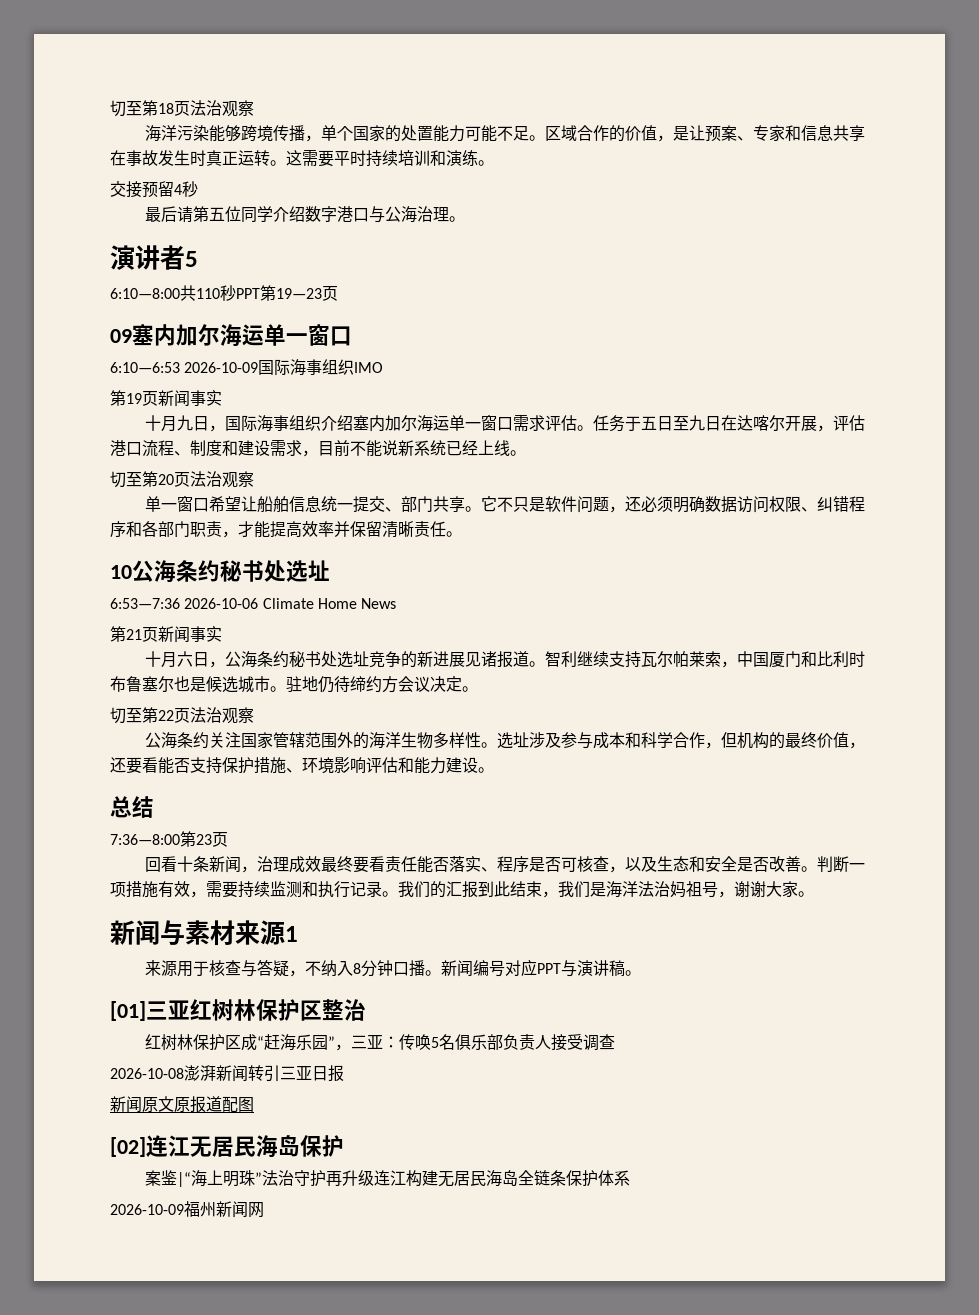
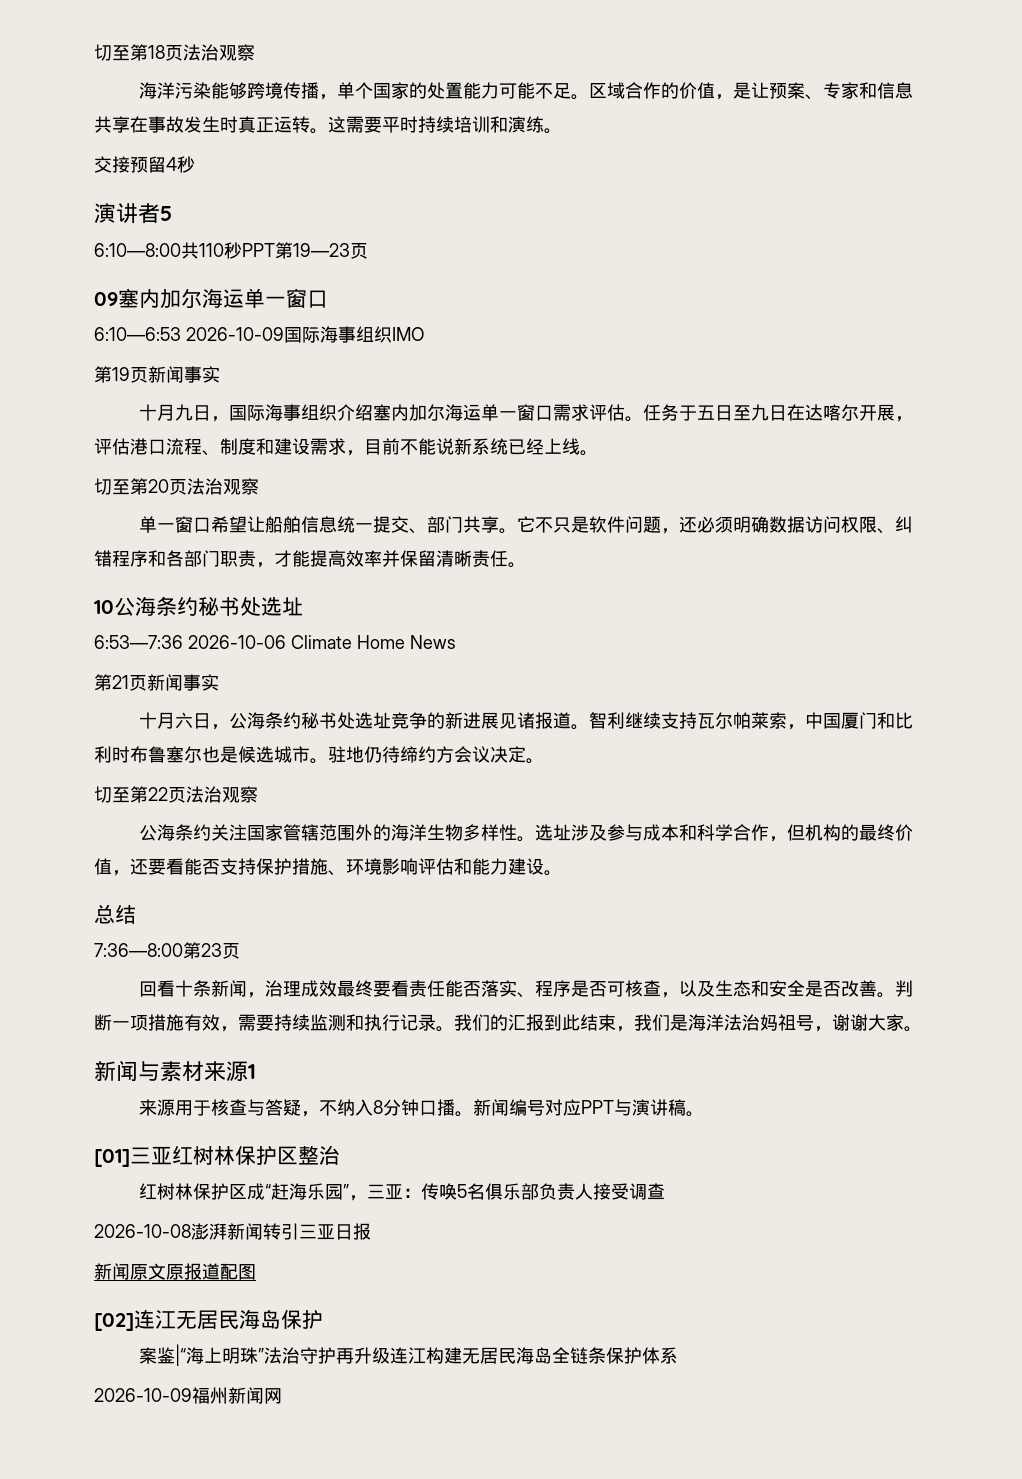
- 最后请第五位同学介绍数字港口与公海治理。

